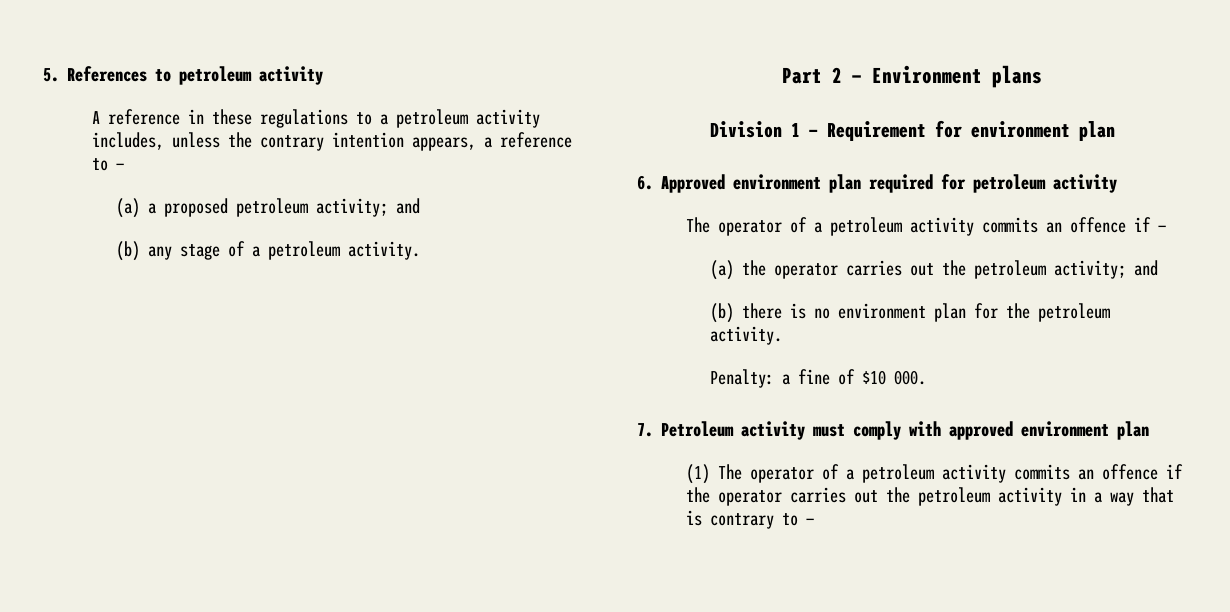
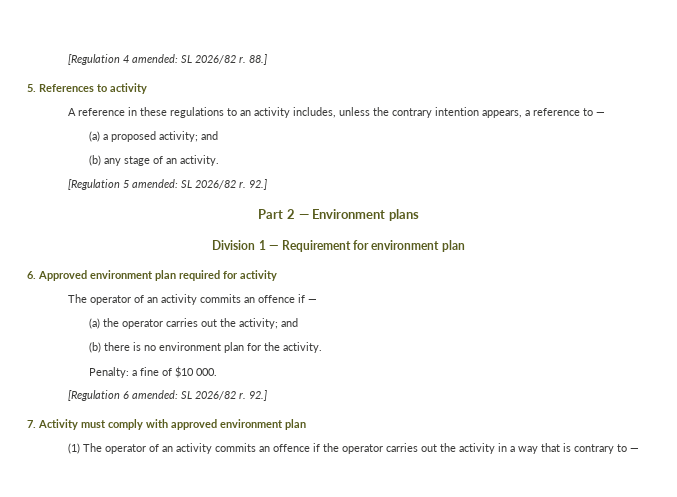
+ [Regulation 4 amended: SL 2026/82 r. 88.]
- 5. References to petroleum activity
+ 5. References to activity
- A reference in these regulations to a petroleum activity includes, unless the contrary intention appears, a reference to —
+ A reference in these regulations to an activity includes, unless the contrary intention appears, a reference to —
- (a) a proposed petroleum activity; and
+ (a) a proposed activity; and
- (b) any stage of a petroleum activity.
+ (b) any stage of an activity.
+ [Regulation 5 amended: SL 2026/82 r. 92.]
- 6. Approved environment plan required for petroleum activity
+ 6. Approved environment plan required for activity
- The operator of a petroleum activity commits an offence if —
+ The operator of an activity commits an offence if —
- (a) the operator carries out the petroleum activity; and
+ (a) the operator carries out the activity; and
- (b) there is no environment plan for the petroleum activity.
+ (b) there is no environment plan for the activity.
+ [Regulation 6 amended: SL 2026/82 r. 92.]
- 7. Petroleum activity must comply with approved environment plan
+ 7. Activity must comply with approved environment plan
- (1) The operator of a petroleum activity commits an offence if the operator carries out the petroleum activity in a way that is contrary to —
+ (1) The operator of an activity commits an offence if the operator carries out the activity in a way that is contrary to —

